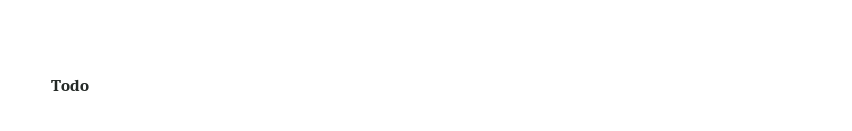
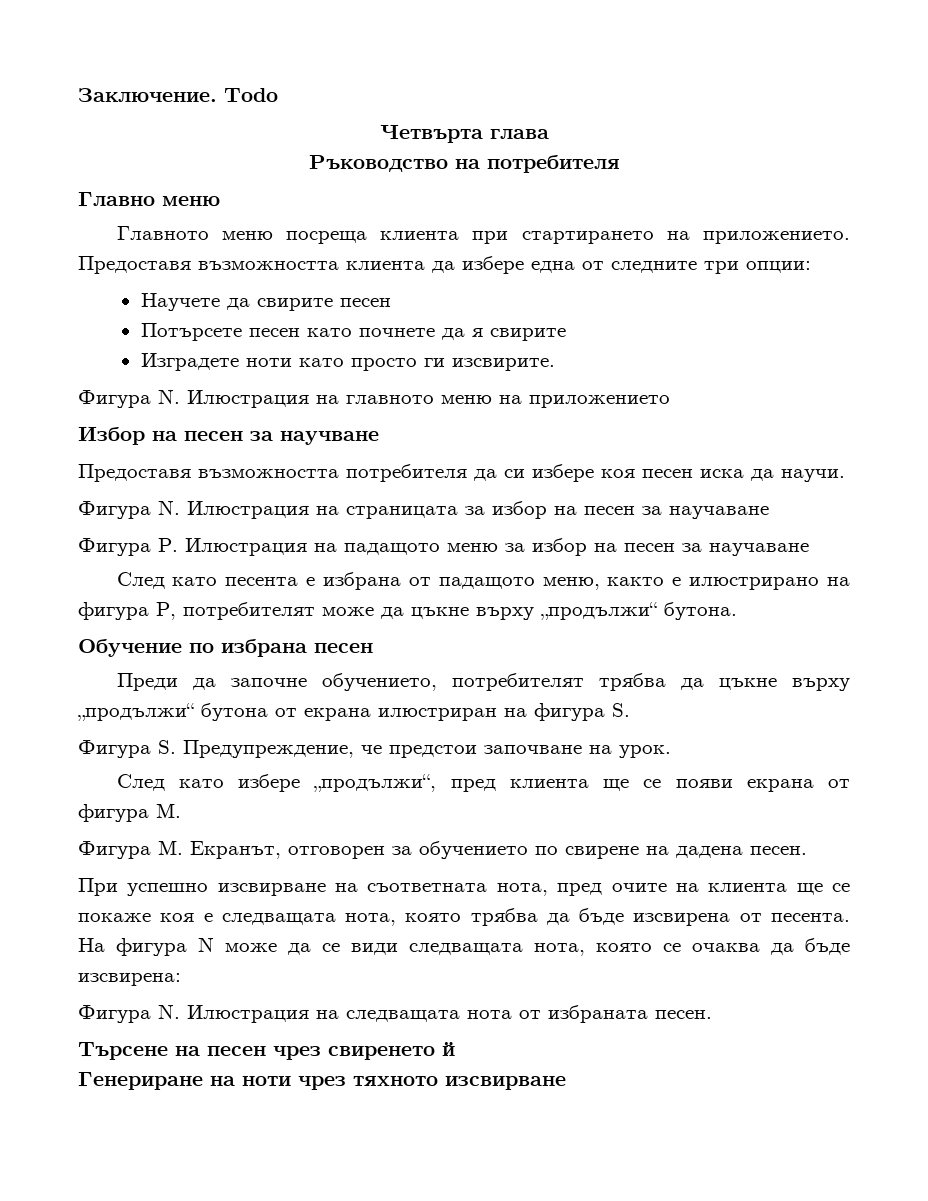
+ Заключение.
+ Четвърта глава
+ Ръководство на потребителя
+ Главно меню
+ Главното меню посреща клиента при стартирането на приложението. Предоставя възможността клиента да избере една от следните три опции:
+ Научете да свирите песен
+ Потърсете песен като почнете да я свирите
+ Изградете ноти като просто ги изсвирите.
+ Фигура N. Илюстрация на главното меню на приложението
+ Избор на песен за научване
+ Предоставя възможността потребителя да си избере коя песен иска да научи.
+ Фигура N. Илюстрация на страницата за избор на песен за научаване
+ Фигура Р. Илюстрация на падащото меню за избор на песен за научаване
+ След като песента е избрана от падащото меню, както е илюстрирано на фигура P, потребителят може да цъкне върху „продължи“ бутона.
+ Обучение по избрана песен
+ Преди да започне обучението, потребителят трябва да цъкне върху „продължи“ бутона от екрана илюстриран на фигура S.
+ Фигура S. Предупреждение, че предстои започване на урок.
+ След като избере „продължи“, пред клиента ще се появи екрана от фигура M.
+ Фигура M. Екранът, отговорен за обучението по свирене на дадена песен.
+ При успешно изсвирване на съответната нота, пред очите на клиента ще се покаже коя е следващата нота, която трябва да бъде изсвирена от песента. На фигура N може да се види следващата нота, която се очаква да бъде изсвирена:
+ Фигура N. Илюстрация на следващата нота от избраната песен.
+ Търсене на песен чрез свиренето й
+ Генериране на ноти чрез тяхното изсвирване

